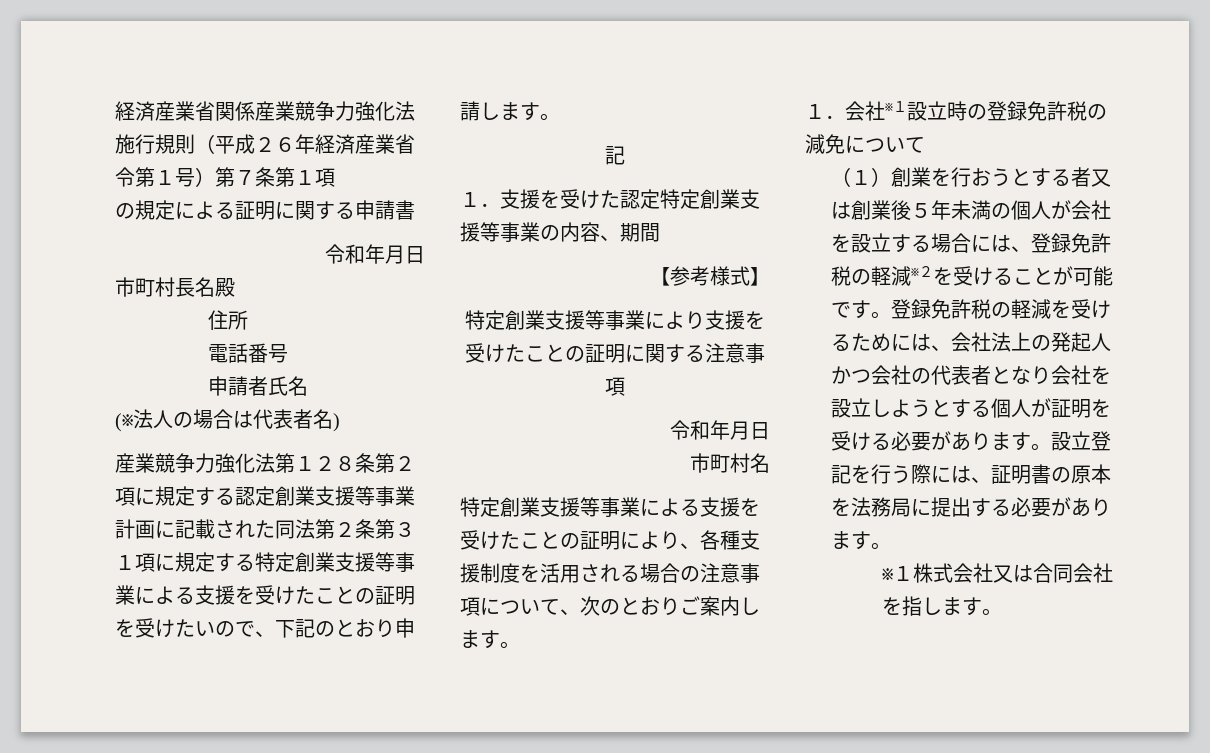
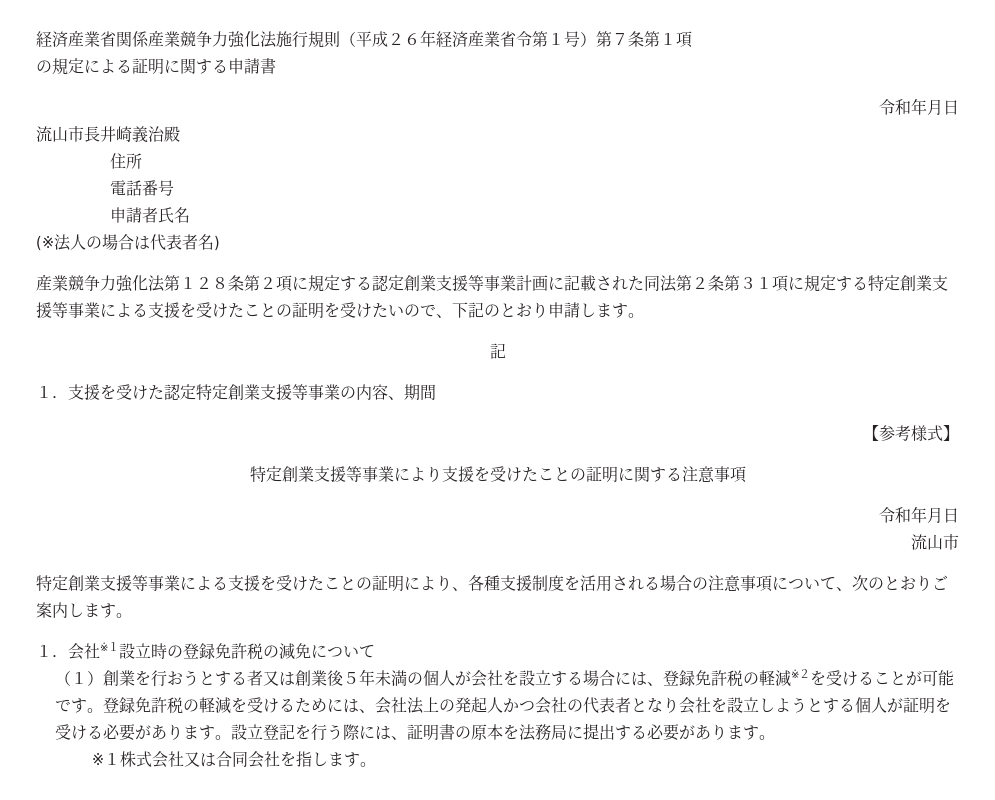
- 市町村長名殿
+ 流山市長井崎義治殿
  特定創業支援等事業により支援を受けたことの証明に関する注意事項
  令和年月日
- 市町村名
+ 流山市

